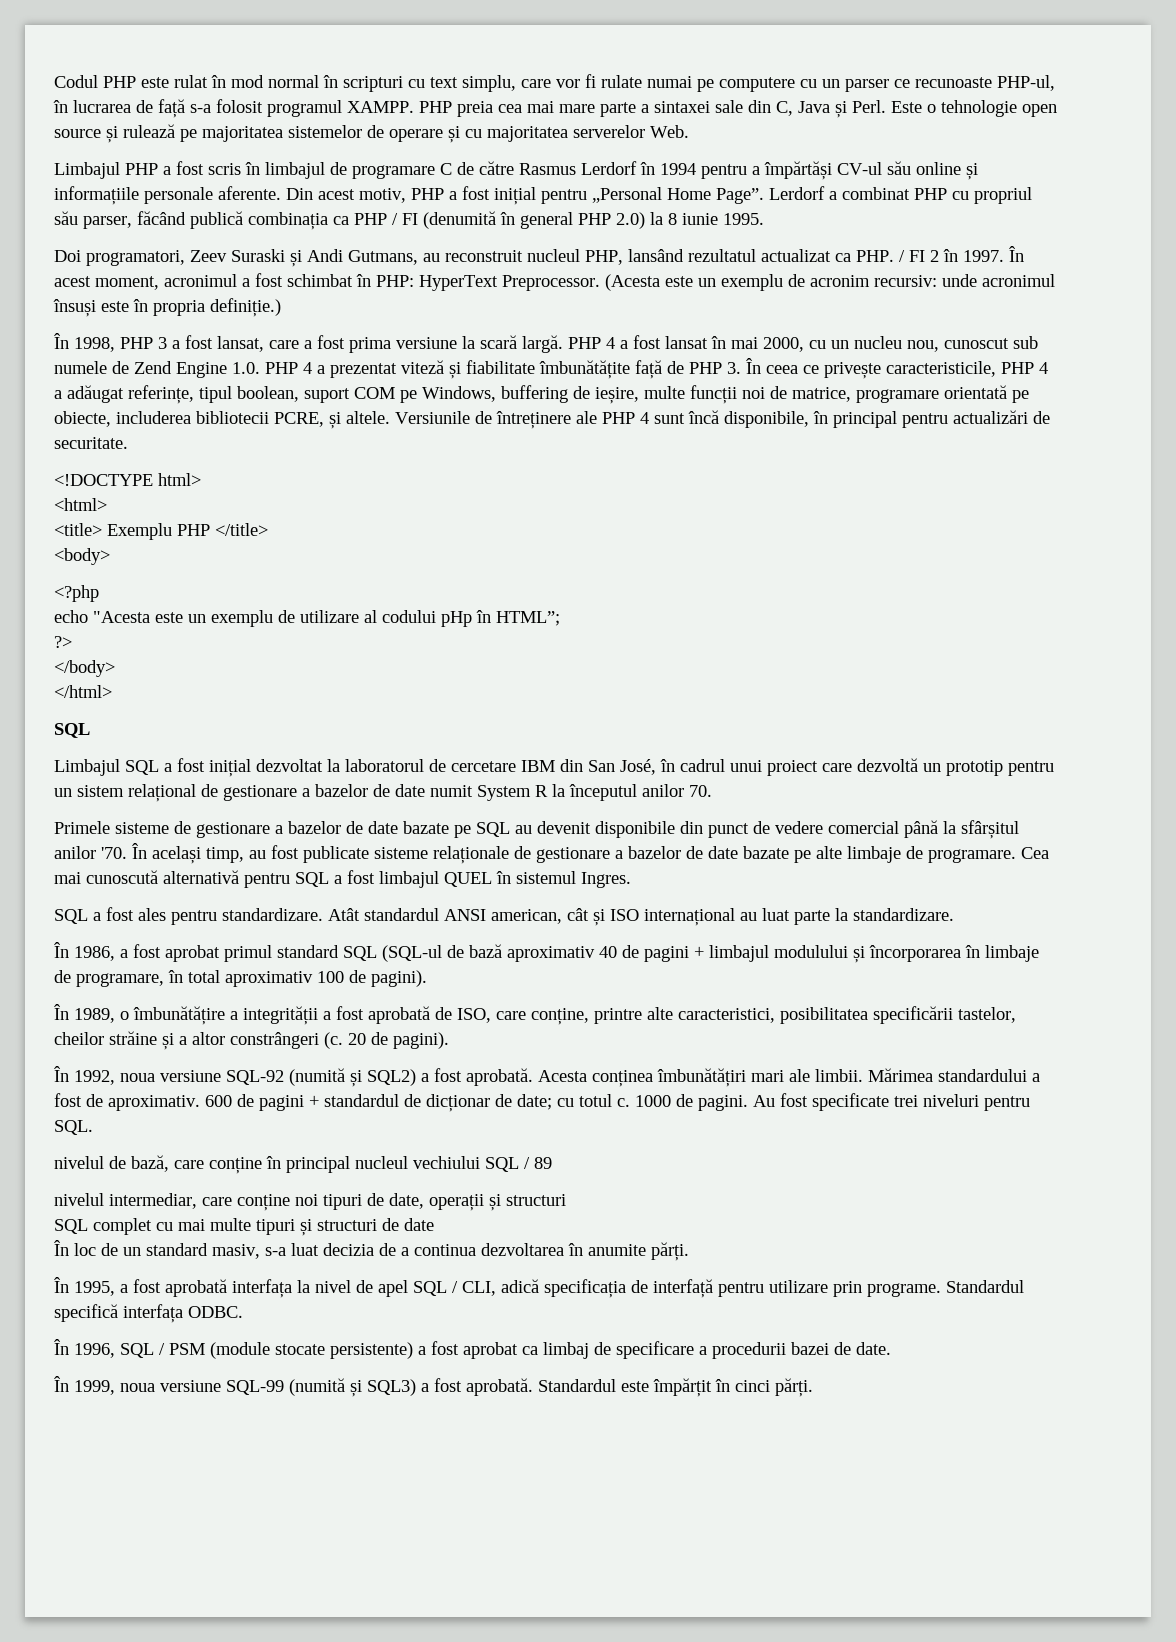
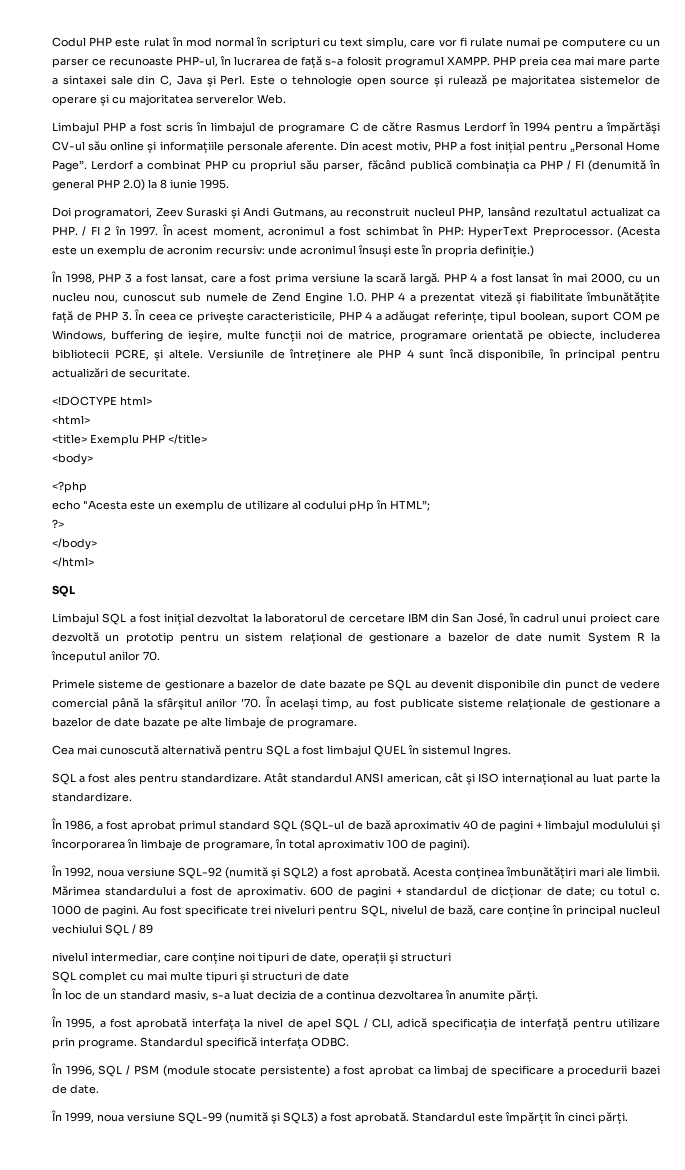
- Primele sisteme de gestionare a bazelor de date bazate pe SQL au devenit disponibile din punct de vedere comercial până la sfârșitul anilor '70. În același timp, au fost publicate sisteme relaționale de gestionare a bazelor de date bazate pe alte limbaje de programare. Cea mai cunoscută alternativă pentru SQL a fost limbajul QUEL în sistemul Ingres.
+ Primele sisteme de gestionare a bazelor de date bazate pe SQL au devenit disponibile din punct de vedere comercial până la sfârșitul anilor '70. În același timp, au fost publicate sisteme relaționale de gestionare a bazelor de date bazate pe alte limbaje de programare.
+ Cea mai cunoscută alternativă pentru SQL a fost limbajul QUEL în sistemul Ingres.
- În 1989, o îmbunătățire a integrității a fost aprobată de ISO, care conține, printre alte caracteristici, posibilitatea specificării tastelor, cheilor străine și a altor constrângeri (c. 20 de pagini).
- Au fost specificate trei niveluri pentru SQL.
- nivelul de bază, care conține în principal nucleul vechiului SQL / 89
+ Au fost specificate trei niveluri pentru SQL, nivelul de bază, care conține în principal nucleul vechiului SQL / 89

